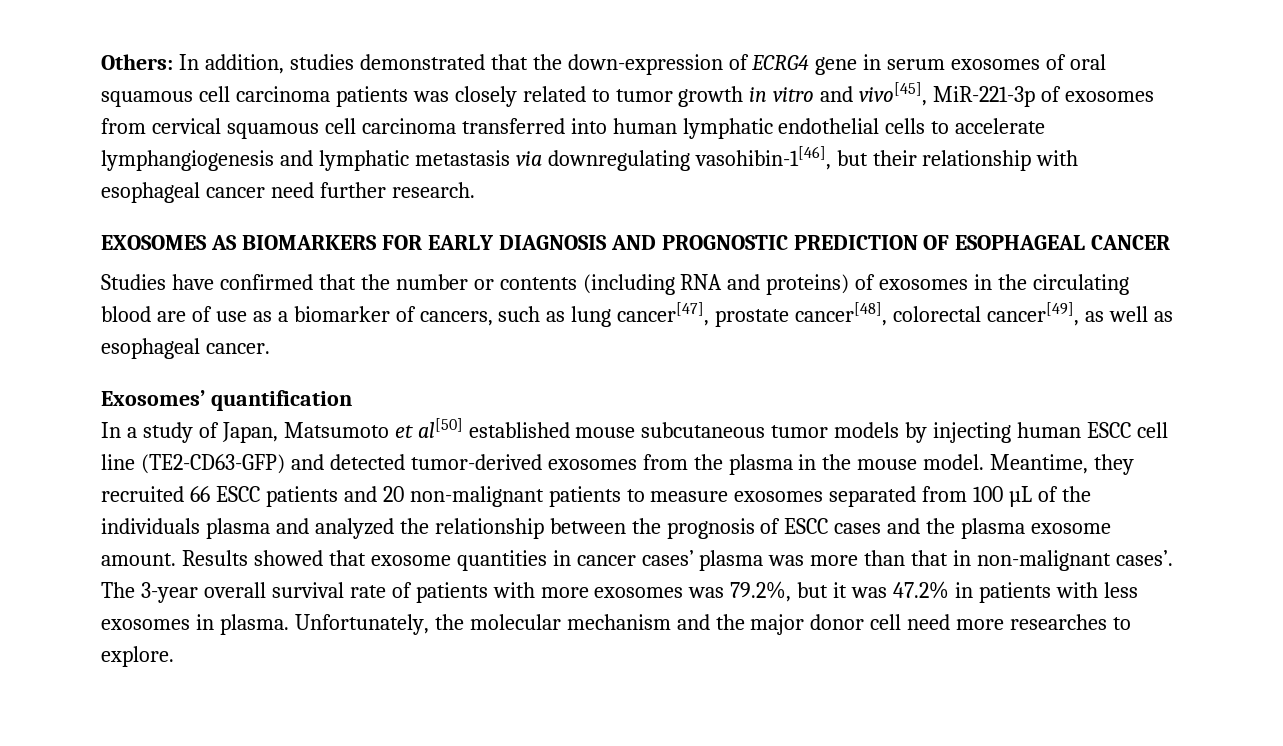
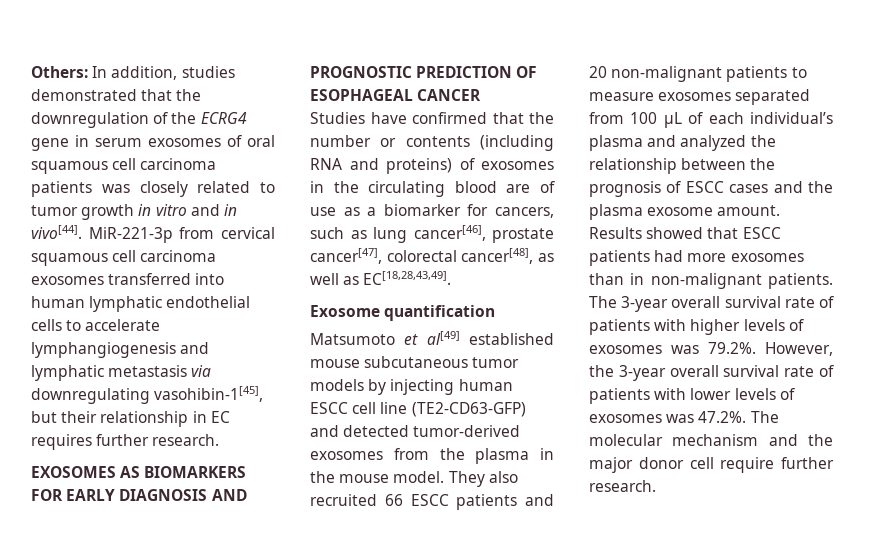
- Others: In addition, studies demonstrated that the down-expression of ECRG4 gene in serum exosomes of oral squamous cell carcinoma patients was closely related to tumor growth in vitro and vivo[45], MiR-221-3p of exosomes from cervical squamous cell carcinoma transferred into human lymphatic endothelial cells to accelerate lymphangiogenesis and lymphatic metastasis via downregulating vasohibin-1[46], but their relationship with esophageal cancer need further research.
+ Others: In addition, studies demonstrated that the downregulation of the ECRG4 gene in serum exosomes of oral squamous cell carcinoma patients was closely related to tumor growth in vitro and in vivo[44]. MiR-221-3p from cervical squamous cell carcinoma exosomes transferred into human lymphatic endothelial cells to accelerate lymphangiogenesis and lymphatic metastasis via downregulating vasohibin-1[45], but their relationship in EC requires further research.
- Studies have confirmed that the number or contents (including RNA and proteins) of exosomes in the circulating blood are of use as a biomarker of cancers, such as lung cancer[47], prostate cancer[48], colorectal cancer[49], as well as esophageal cancer.
- Exosomes’ quantification
- In a study of Japan, Matsumoto et al[50] established mouse subcutaneous tumor models by injecting human ESCC cell line (TE2-CD63-GFP) and detected tumor-derived exosomes from the plasma in the mouse model.
+ Studies have confirmed that the number or contents (including RNA and proteins) of exosomes in the circulating blood are of use as a biomarker for cancers, such as lung cancer[46], prostate cancer[47], colorectal cancer[48], as well as EC[18,28,43,49].
+ Exosome quantification
+ Matsumoto et al[49] established mouse subcutaneous tumor models by injecting human ESCC cell line (TE2-CD63-GFP) and detected tumor-derived exosomes from the plasma in the mouse model.
- Meantime, they recruited 66 ESCC patients and 20 non-malignant patients to measure exosomes separated from 100 µL of the individuals plasma and analyzed the relationship between the prognosis of ESCC cases and the plasma exosome amount.
+ They also recruited 66 ESCC patients and 20 non-malignant patients to measure exosomes separated from 100 µL of each individual’s plasma and analyzed the relationship between the prognosis of ESCC cases and the plasma exosome amount.
- Results showed that exosome quantities in cancer cases’ plasma was more than that in non-malignant cases’.
+ Results showed that ESCC patients had more exosomes than in non-malignant patients.
- The 3-year overall survival rate of patients with more exosomes was 79.2%, but it was 47.2% in patients with less exosomes in plasma. Unfortunately, the molecular mechanism and the major donor cell need more researches to explore.
+ The 3-year overall survival rate of patients with higher levels of exosomes was 79.2%. However, the 3-year overall survival rate of patients with lower levels of exosomes was 47.2%. The molecular mechanism and the major donor cell require further research.

